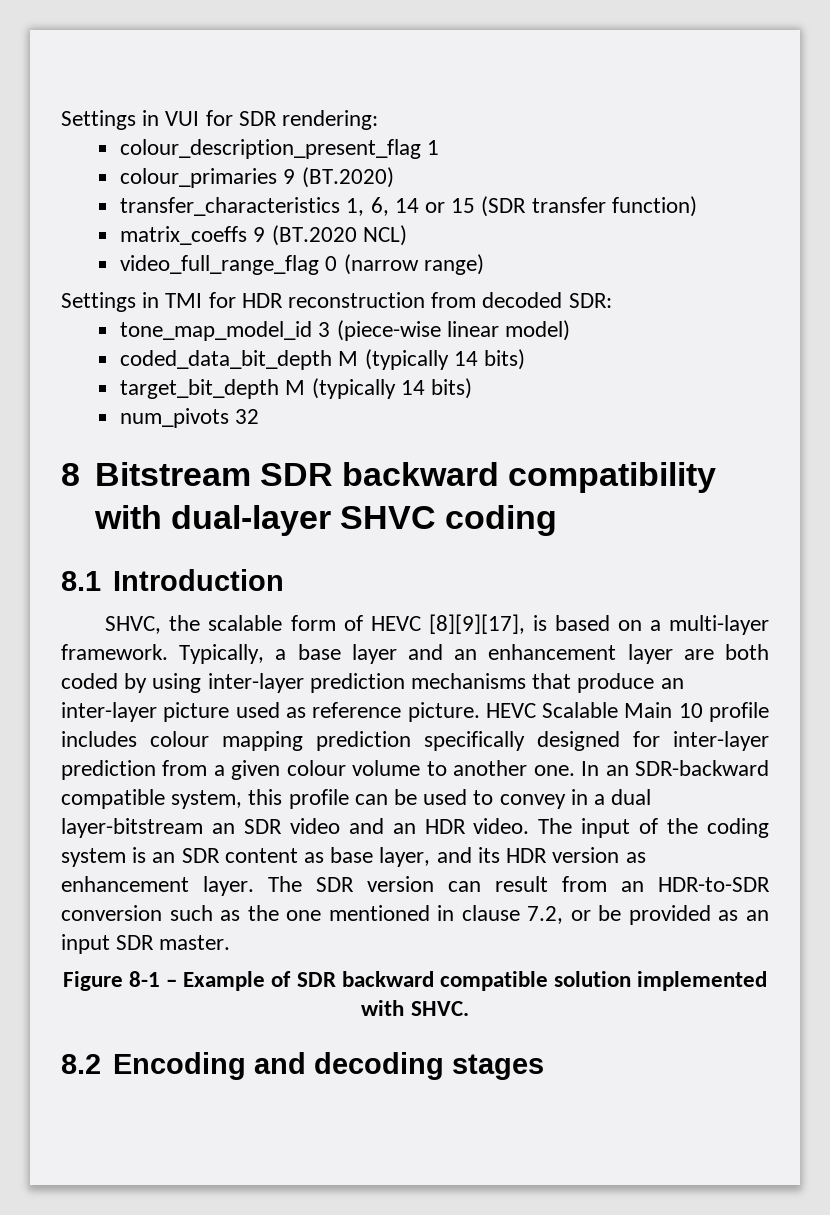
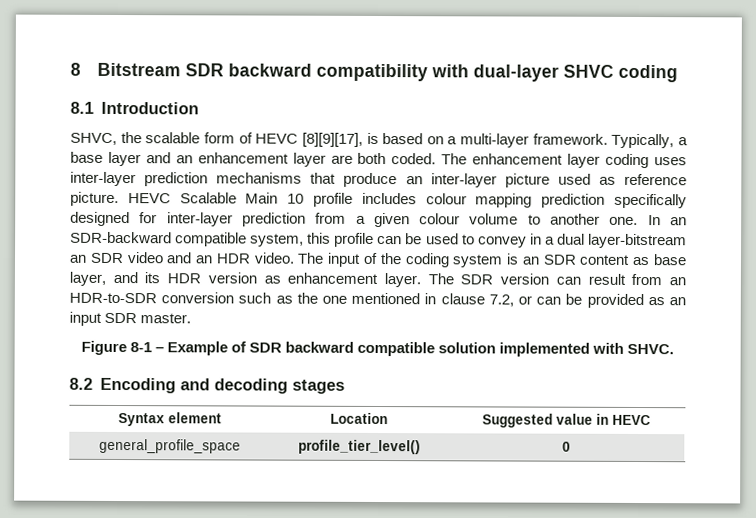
- Settings in VUI for SDR rendering:
- colour_description_present_flag 1
- colour_primaries 9 (BT.2020)
- transfer_characteristics 1, 6, 14 or 15 (SDR transfer function)
- matrix_coeffs 9 (BT.2020 NCL)
- video_full_range_flag 0 (narrow range)
- Settings in TMI for HDR reconstruction from decoded SDR:
- tone_map_model_id 3 (piece-wise linear model)
- coded_data_bit_depth M (typically 14 bits)
- target_bit_depth M (typically 14 bits)
- num_pivots 32
- Typically, a base layer and an enhancement layer are both coded by using inter-layer prediction mechanisms that produce an inter-layer picture used as reference picture.
+ Typically, a base layer and an enhancement layer are both coded. The enhancement layer coding uses inter-layer prediction mechanisms that produce an inter-layer picture used as reference picture.
- The SDR version can result from an HDR-to-SDR conversion such as the one mentioned in clause 7.2, or be provided as an input SDR master.
+ The SDR version can result from an HDR-to-SDR conversion such as the one mentioned in clause 7.2, or can be provided as an input SDR master.
+ Syntax element | Location | Suggested value in HEVC
+ general_profile_space | profile_tier_level() | 0

